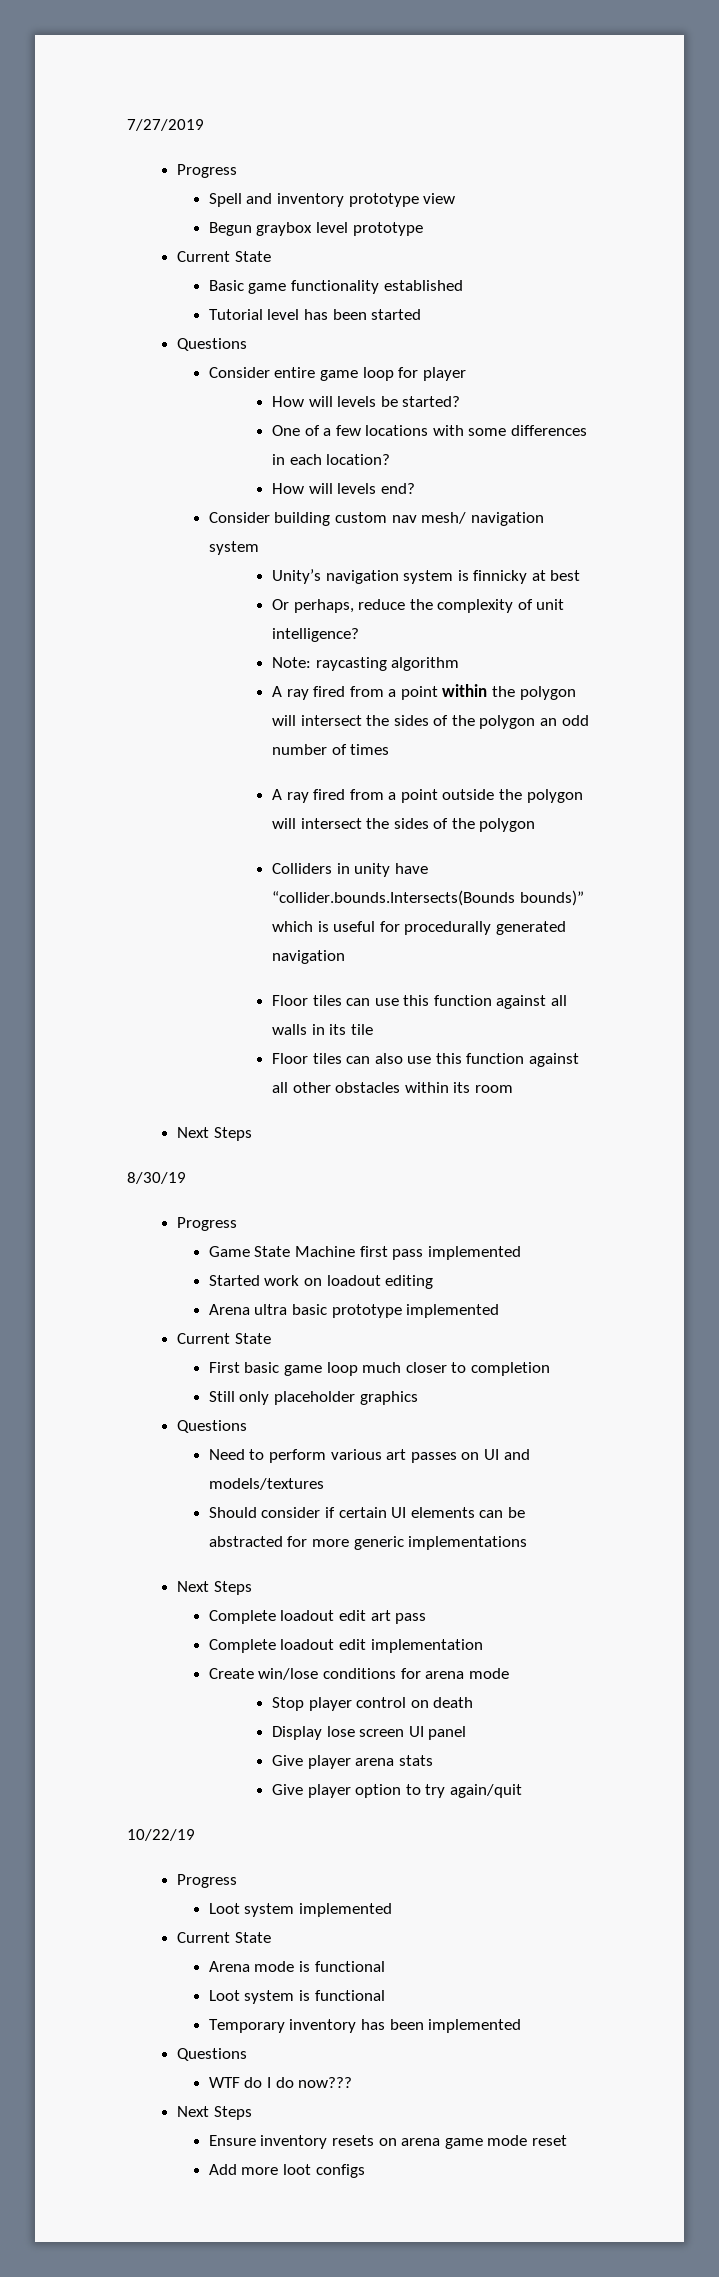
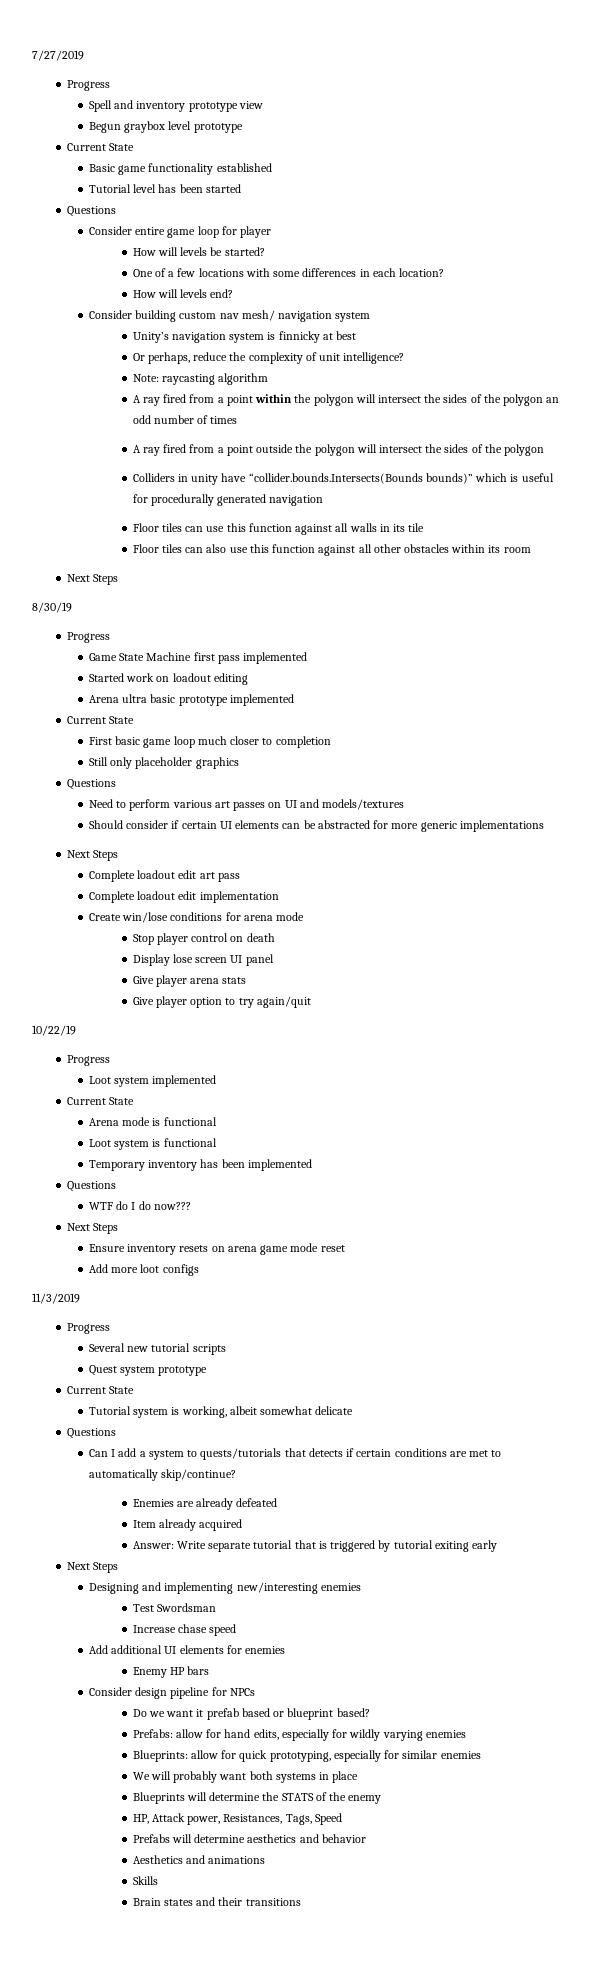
+ 11/3/2019
+ Progress
+ Several new tutorial scripts
+ Quest system prototype
+ Current State
+ Tutorial system is working, albeit somewhat delicate
+ Questions
+ Can I add a system to quests/tutorials that detects if certain conditions are met to automatically skip/continue?
+ Enemies are already defeated
+ Item already acquired
+ Answer: Write separate tutorial that is triggered by tutorial exiting early
+ Next Steps
+ Designing and implementing new/interesting enemies
+ Test Swordsman
+ Increase chase speed
+ Add additional UI elements for enemies
+ Enemy HP bars
+ Consider design pipeline for NPCs
+ Do we want it prefab based or blueprint based?
+ Prefabs: allow for hand edits, especially for wildly varying enemies
+ Blueprints: allow for quick prototyping, especially for similar enemies
+ We will probably want both systems in place
+ Blueprints will determine the STATS of the enemy
+ HP, Attack power, Resistances, Tags, Speed
+ Prefabs will determine aesthetics and behavior
+ Aesthetics and animations
+ Skills
+ Brain states and their transitions

